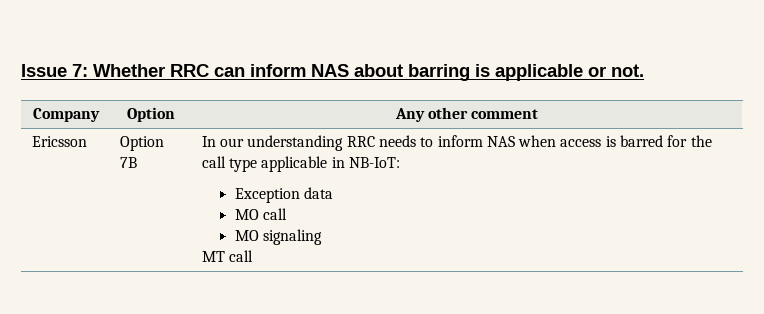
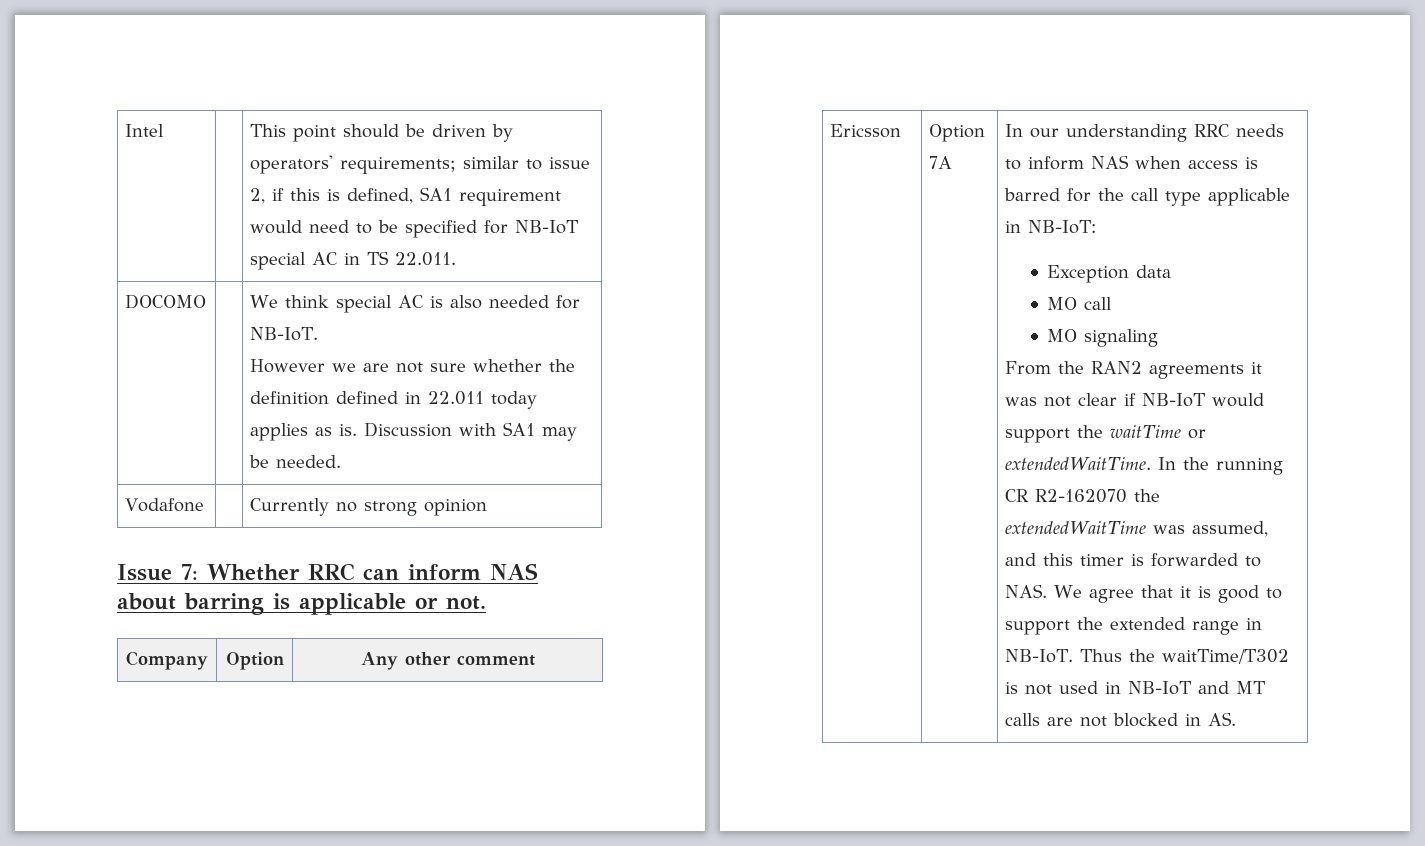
+ Intel | | This point should be driven by operators' requirements; similar to issue 2, if this is defined, SA1 requirement would need to be specified for NB-IoT special AC in TS 22.011.
+ DOCOMO | | We think special AC is also needed for NB-IoT.
+ However we are not sure whether the definition defined in 22.011 today applies as is. Discussion with SA1 may be needed.
+ Vodafone | | Currently no strong opinion
- Option 7B
+ Option 7A
- MT call
+ From the RAN2 agreements it was not clear if NB-IoT would support the waitTime or extendedWaitTime. In the running CR R2-162070 the extendedWaitTime was assumed, and this timer is forwarded to NAS. We agree that it is good to support the extended range in NB-IoT. Thus the waitTime/T302 is not used in NB-IoT and MT calls are not blocked in AS.

